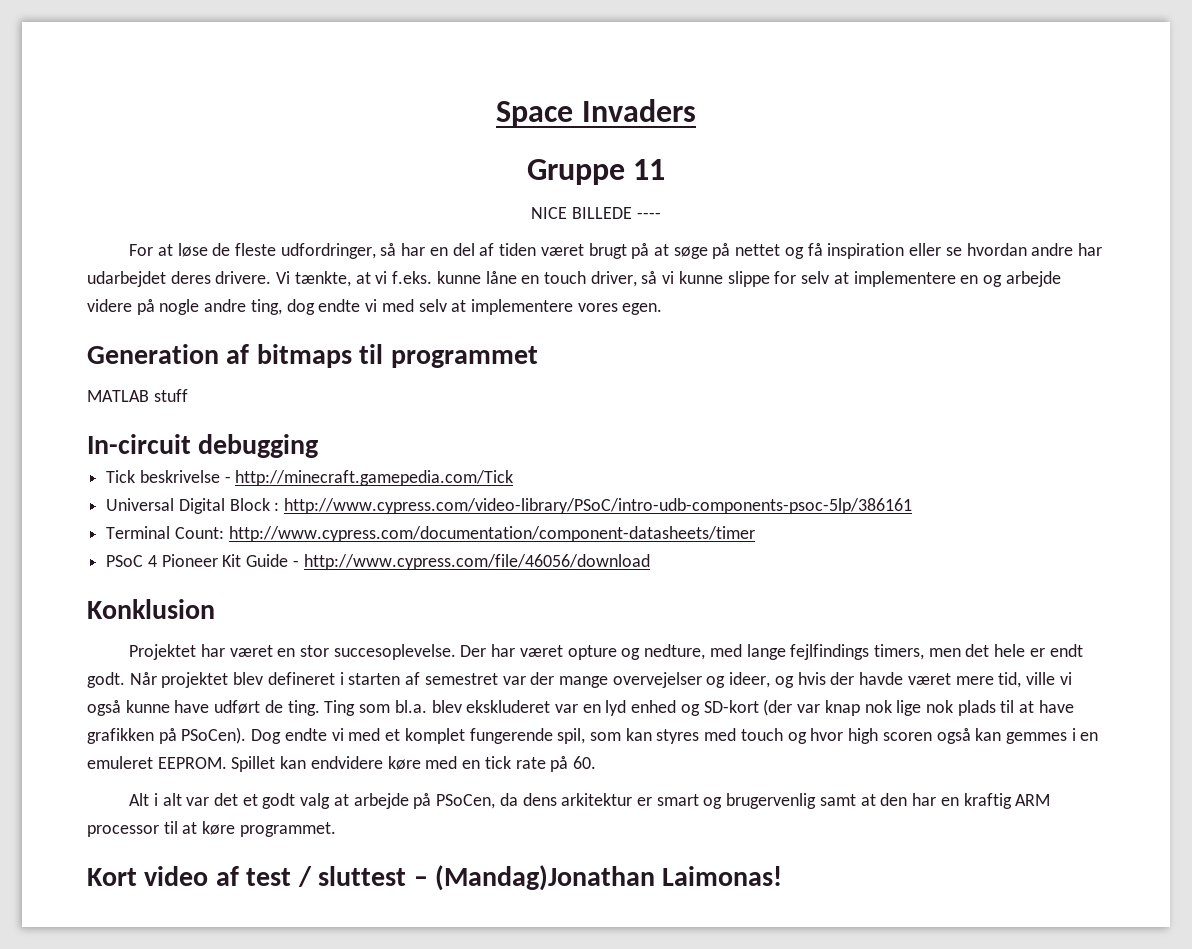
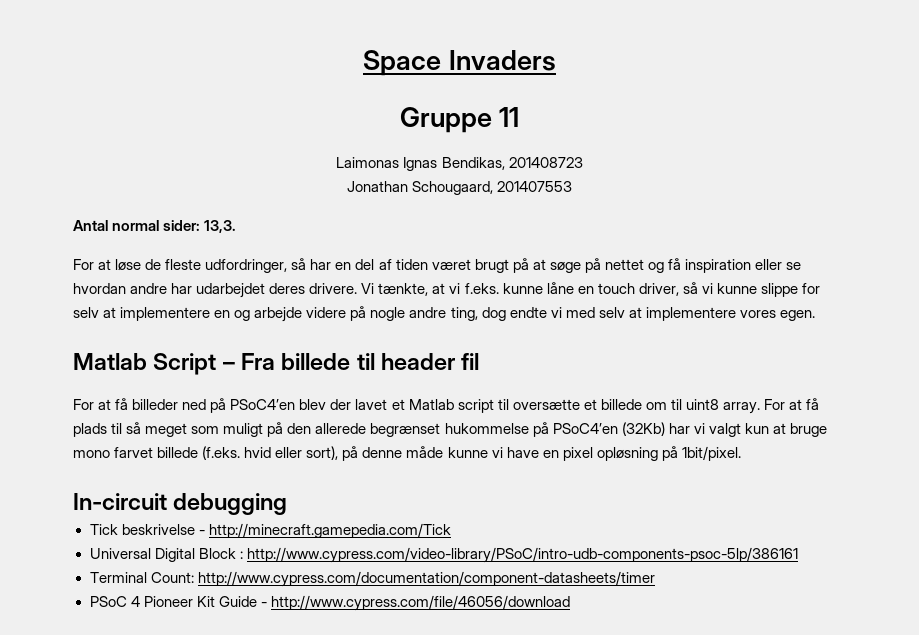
- NICE BILLEDE ----
+ Laimonas Ignas Bendikas, 201408723
+ Jonathan Schougaard, 201407553
+ Antal normal sider: 13,3.
- Generation af bitmaps til programmet
- MATLAB stuff
+ Matlab Script – Fra billede til header fil
+ For at få billeder ned på PSoC4’en blev der lavet et Matlab script til oversætte et billede om til uint8 array. For at få plads til så meget som muligt på den allerede begrænset hukommelse på PSoC4’en (32Kb) har vi valgt kun at bruge mono farvet billede (f.eks. hvid eller sort), på denne måde kunne vi have en pixel opløsning på 1bit/pixel.
- Konklusion
- Projektet har været en stor succesoplevelse. Der har været opture og nedture, med lange fejlfindings timers, men det hele er endt godt. Når projektet blev defineret i starten af semestret var der mange overvejelser og ideer, og hvis der havde været mere tid, ville vi også kunne have udført de ting. Ting som bl.a. blev ekskluderet var en lyd enhed og SD-kort (der var knap nok lige nok plads til at have grafikken på PSoCen). Dog endte vi med et komplet fungerende spil, som kan styres med touch og hvor high scoren også kan gemmes i en emuleret EEPROM. Spillet kan endvidere køre med en tick rate på 60.
- Alt i alt var det et godt valg at arbejde på PSoCen, da dens arkitektur er smart og brugervenlig samt at den har en kraftig ARM processor til at køre programmet.
- Kort video af test / sluttest – (Mandag)Jonathan Laimonas!

